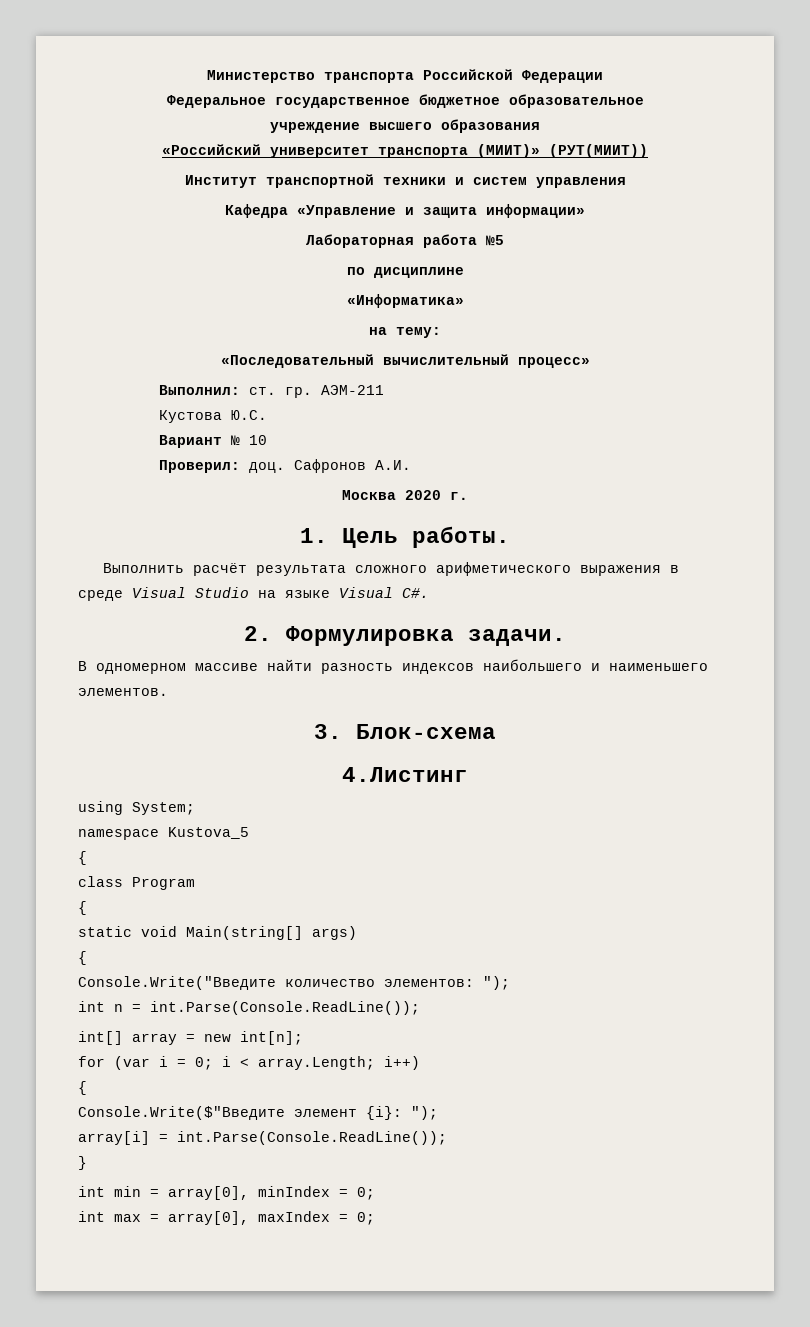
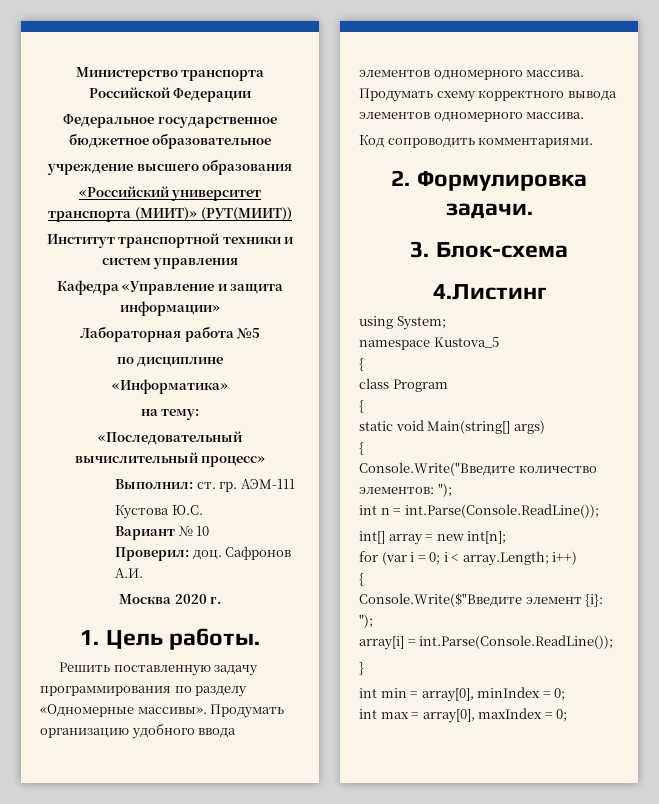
- АЭМ-211
+ АЭМ-111
- Выполнить расчёт результата сложного арифметического выражения в среде Visual Studio на языке Visual C#.
+ Решить поставленную задачу программирования по разделу «Одномерные массивы». Продумать организацию удобного ввода элементов одномерного массива. Продумать схему корректного вывода элементов одномерного массива.
+ Код сопроводить комментариями.
  2. Формулировка задачи.
- В одномерном массиве найти разность индексов наибольшего и наименьшего элементов.

